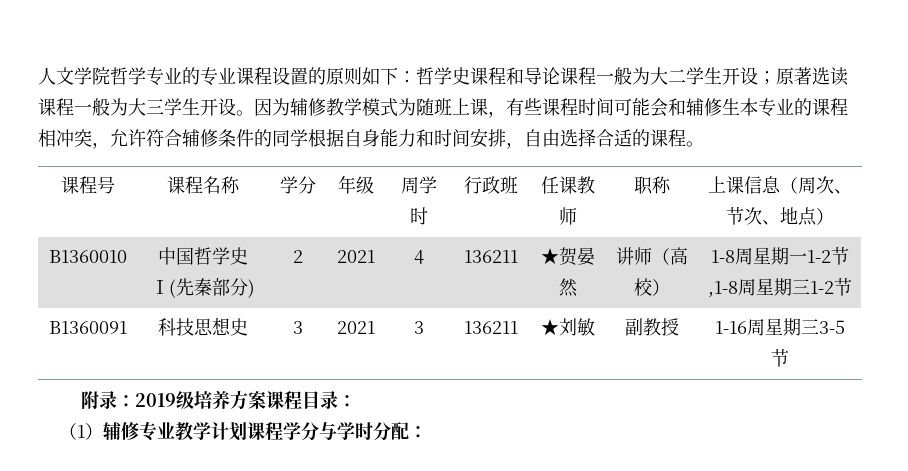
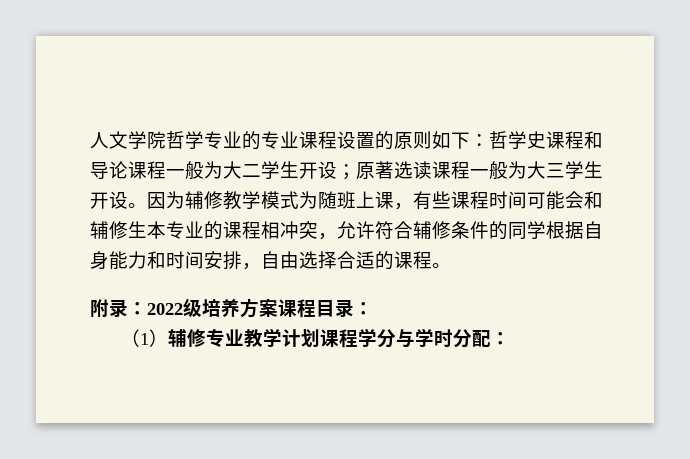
- 课程号 | 课程名称 | 学分 | 年级 | 周学时 | 行政班 | 任课教师 | 职称 | 上课信息（周次、节次、地点）
- B1360010 | 中国哲学史Ⅰ(先秦部分) | 2 | 2021 | 4 | 136211 | ★贺晏然 | 讲师（高校） | 1-8周星期一1-2节,1-8周星期三1-2节
- B1360091 | 科技思想史 | 3 | 2021 | 3 | 136211 | ★刘敏 | 副教授 | 1-16周星期三3-5节
- 附录：2019级培养方案课程目录：
+ 附录：2022级培养方案课程目录：

